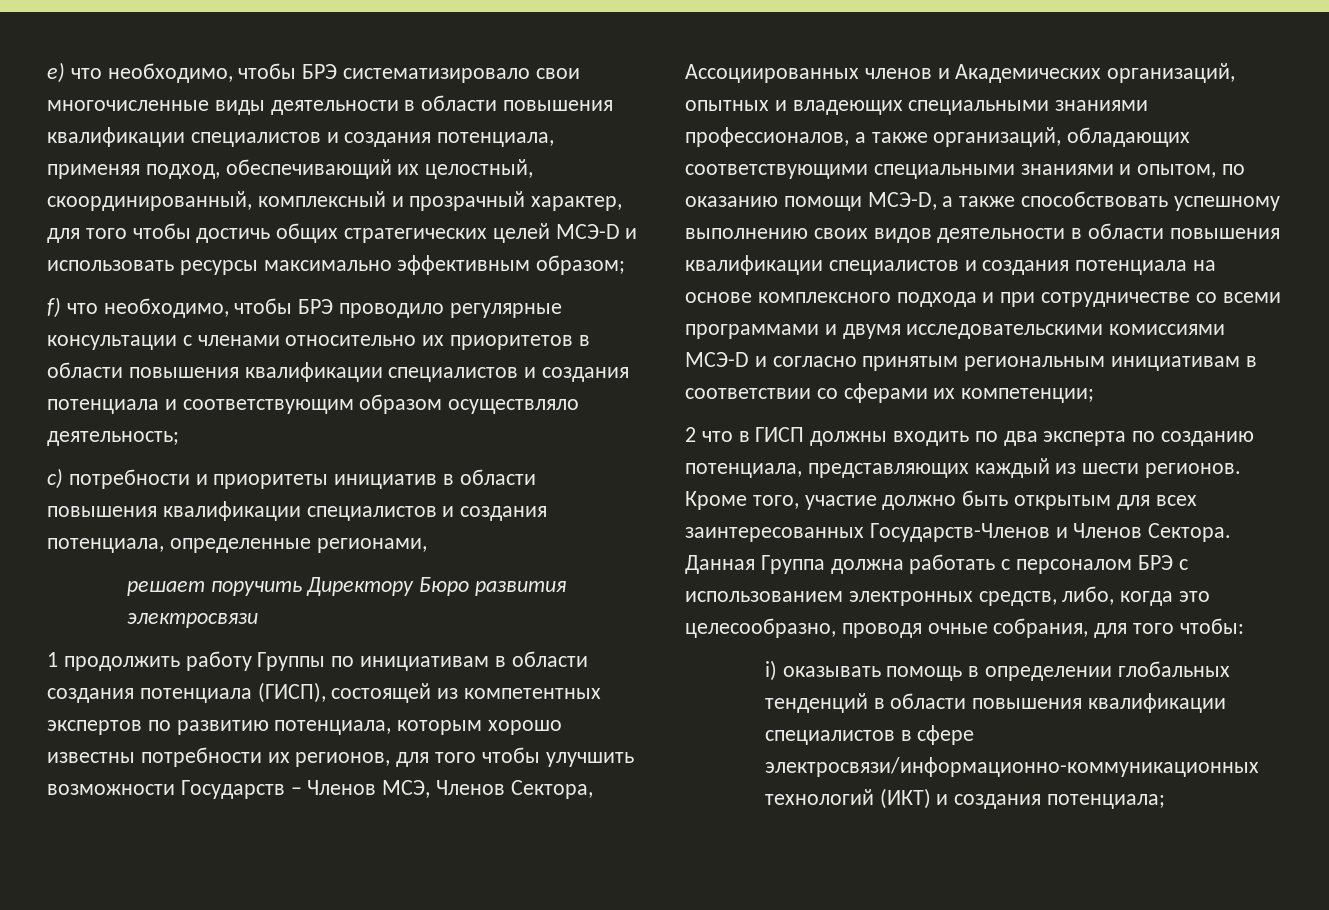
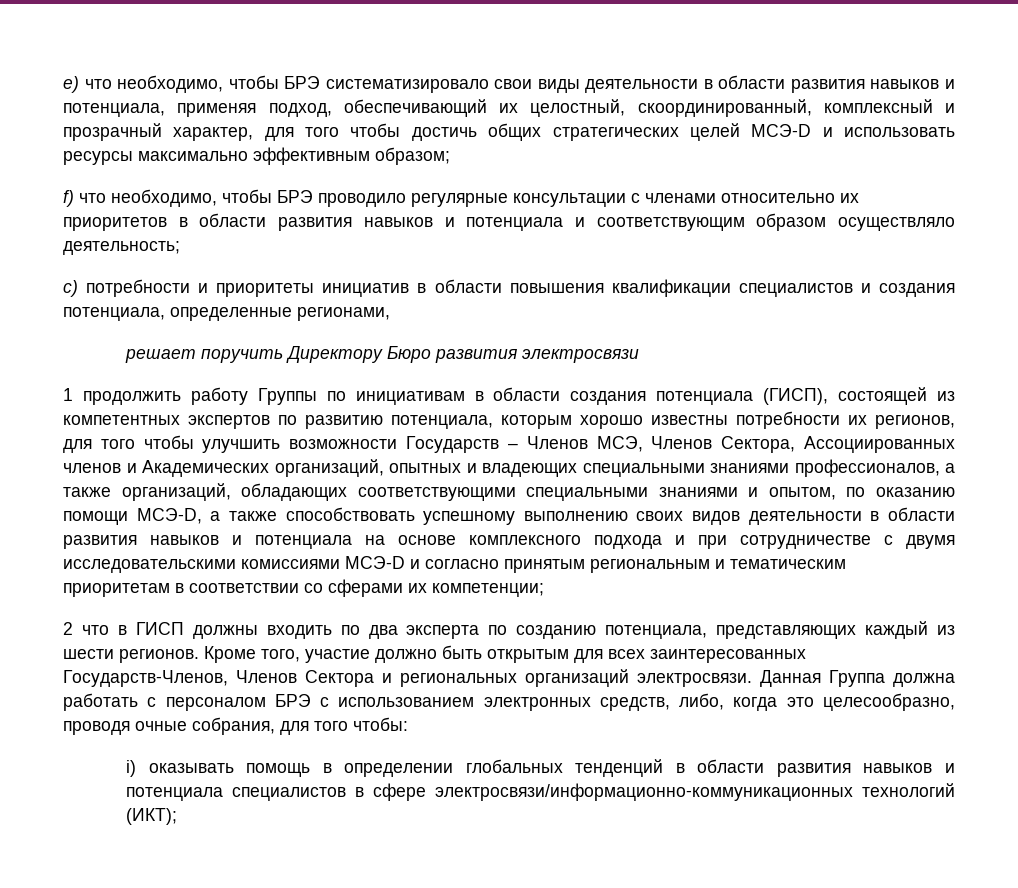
- e) что необходимо, чтобы БРЭ систематизировало свои многочисленные виды деятельности в области повышения квалификации специалистов и создания потенциала, применяя подход, обеспечивающий их целостный, скоординированный, комплексный и прозрачный характер, для того чтобы достичь общих стратегических целей МСЭ-D и использовать ресурсы максимально эффективным образом;
+ e) что необходимо, чтобы БРЭ систематизировало свои виды деятельности в области развития навыков и потенциала, применяя подход, обеспечивающий их целостный, скоординированный, комплексный и прозрачный характер, для того чтобы достичь общих стратегических целей МСЭ-D и использовать ресурсы максимально эффективным образом;
- f) что необходимо, чтобы БРЭ проводило регулярные консультации с членами относительно их приоритетов в области повышения квалификации специалистов и создания потенциала и соответствующим образом осуществляло деятельность;
+ f) что необходимо, чтобы БРЭ проводило регулярные консультации с членами относительно их приоритетов в области развития навыков и потенциала и соответствующим образом осуществляло деятельность;
- 1 продолжить работу Группы по инициативам в области создания потенциала (ГИСП), состоящей из компетентных экспертов по развитию потенциала, которым хорошо известны потребности их регионов, для того чтобы улучшить возможности Государств – Членов МСЭ, Членов Сектора, Ассоциированных членов и Академических организаций, опытных и владеющих специальными знаниями профессионалов, а также организаций, обладающих соответствующими специальными знаниями и опытом, по оказанию помощи МСЭ-D, а также способствовать успешному выполнению своих видов деятельности в области повышения квалификации специалистов и создания потенциала на основе комплексного подхода и при сотрудничестве со всеми программами и двумя исследовательскими комиссиями МСЭ-D и согласно принятым региональным инициативам в соответствии со сферами их компетенции;
+ 1 продолжить работу Группы по инициативам в области создания потенциала (ГИСП), состоящей из компетентных экспертов по развитию потенциала, которым хорошо известны потребности их регионов, для того чтобы улучшить возможности Государств – Членов МСЭ, Членов Сектора, Ассоциированных членов и Академических организаций, опытных и владеющих специальными знаниями профессионалов, а также организаций, обладающих соответствующими специальными знаниями и опытом, по оказанию помощи МСЭ-D, а также способствовать успешному выполнению своих видов деятельности в области развития навыков и потенциала на основе комплексного подхода и при сотрудничестве с двумя исследовательскими комиссиями МСЭ-D и согласно принятым региональным и тематическим приоритетам в соответствии со сферами их компетенции;
- Кроме того, участие должно быть открытым для всех заинтересованных Государств-Членов и Членов Сектора.
+ Кроме того, участие должно быть открытым для всех заинтересованных Государств-Членов, Членов Сектора и региональных организаций электросвязи.
- i) оказывать помощь в определении глобальных тенденций в области повышения квалификации специалистов в сфере электросвязи/информационно-коммуникационных технологий (ИКТ) и создания потенциала;
+ i) оказывать помощь в определении глобальных тенденций в области развития навыков и потенциала специалистов в сфере электросвязи/информационно-коммуникационных технологий (ИКТ);

